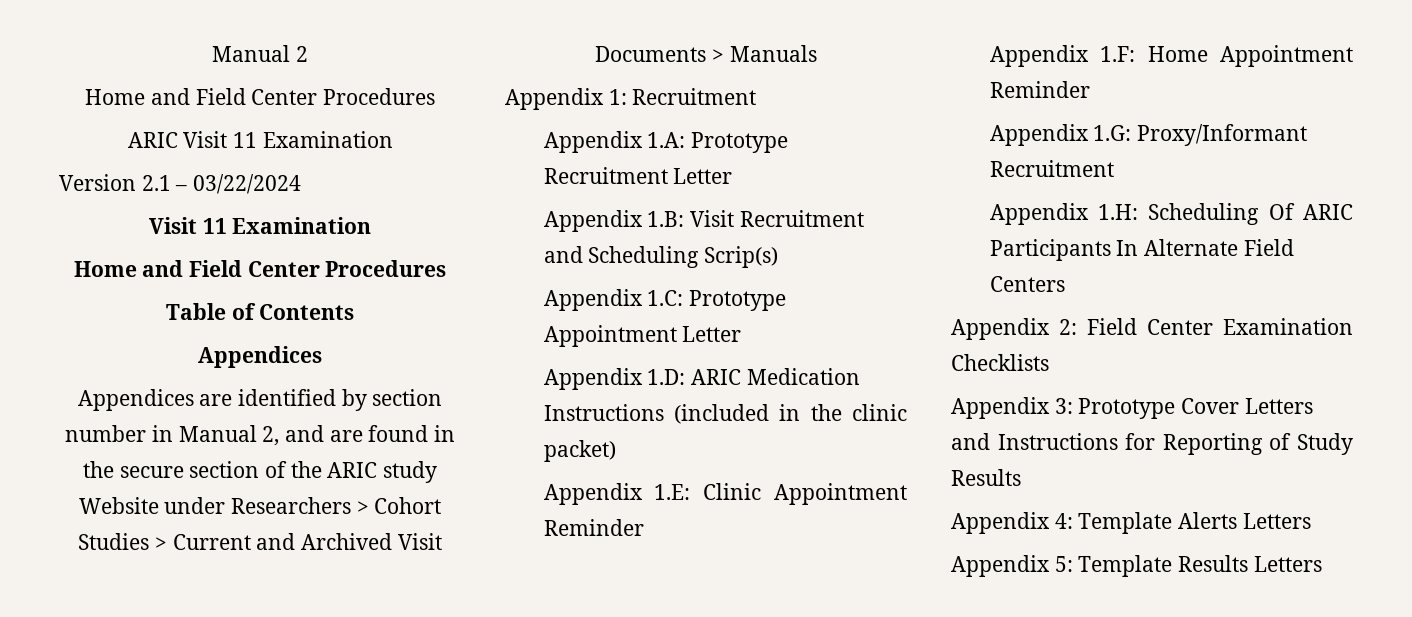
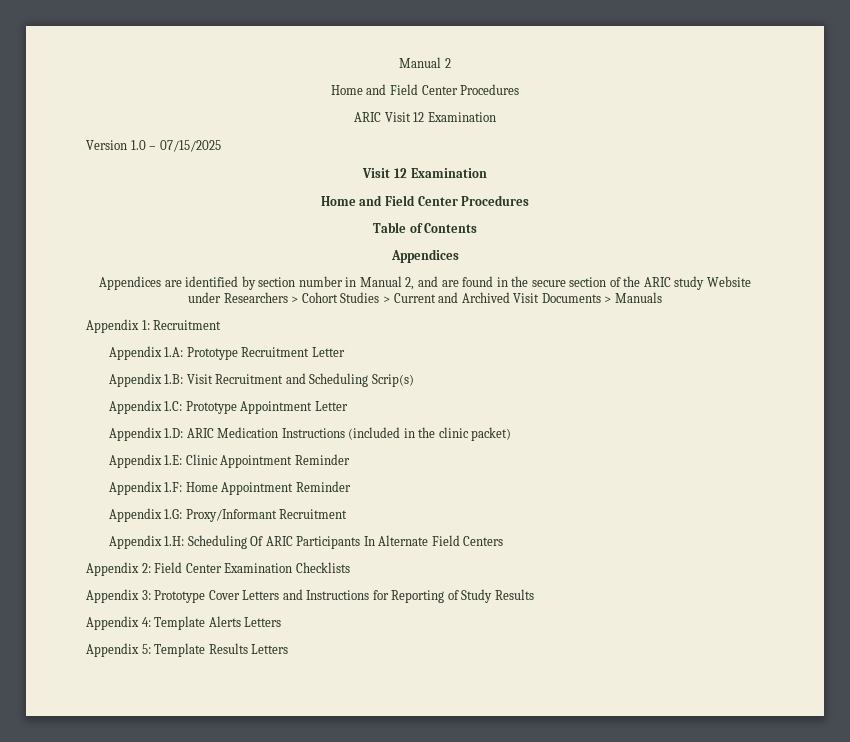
- ARIC Visit 11 Examination
+ ARIC Visit 12 Examination
- Version 2.1 – 03/22/2024
- Visit 11 Examination
+ Version 1.0 – 07/15/2025
+ Visit 12 Examination

